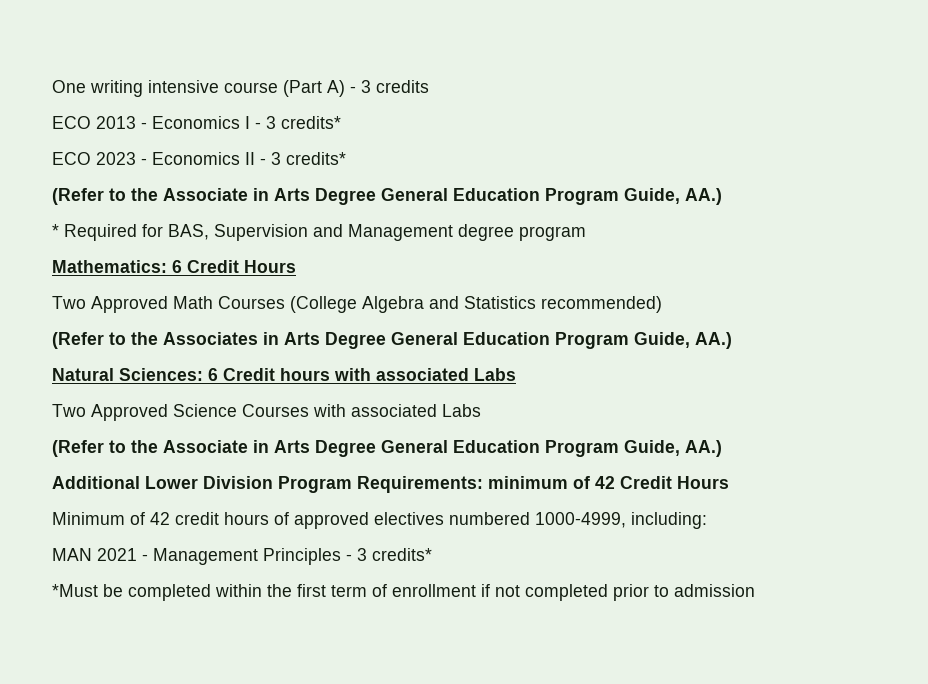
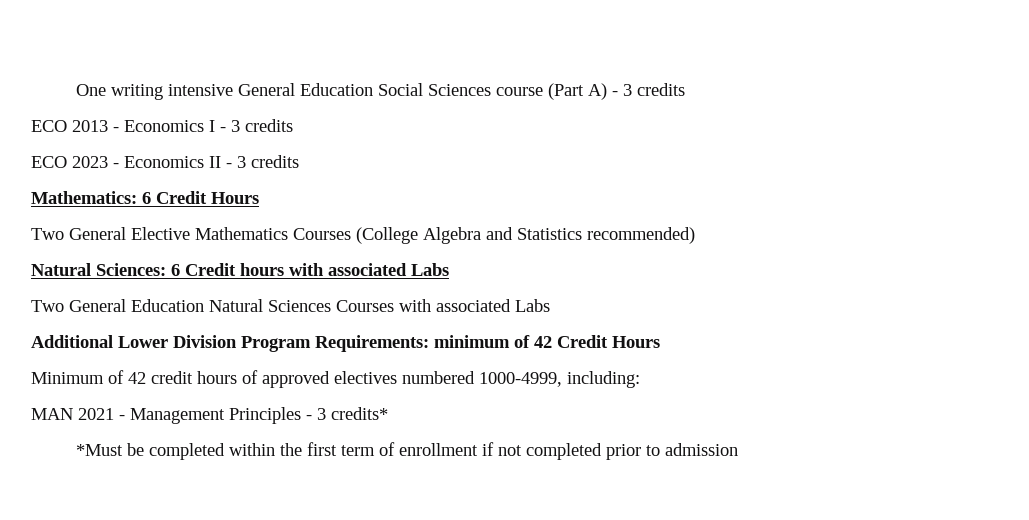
- One writing intensive course (Part A) - 3 credits
+ One writing intensive General Education Social Sciences course (Part A) - 3 credits
- ECO 2013 - Economics I - 3 credits*
+ ECO 2013 - Economics I - 3 credits
- ECO 2023 - Economics II - 3 credits*
- (Refer to the Associate in Arts Degree General Education Program Guide, AA.)
- * Required for BAS, Supervision and Management degree program
+ ECO 2023 - Economics II - 3 credits
- Two Approved Math Courses (College Algebra and Statistics recommended)
+ Two General Elective Mathematics Courses (College Algebra and Statistics recommended)
- (Refer to the Associates in Arts Degree General Education Program Guide, AA.)
- Two Approved Science Courses with associated Labs
- (Refer to the Associate in Arts Degree General Education Program Guide, AA.)
+ Two General Education Natural Sciences Courses with associated Labs

